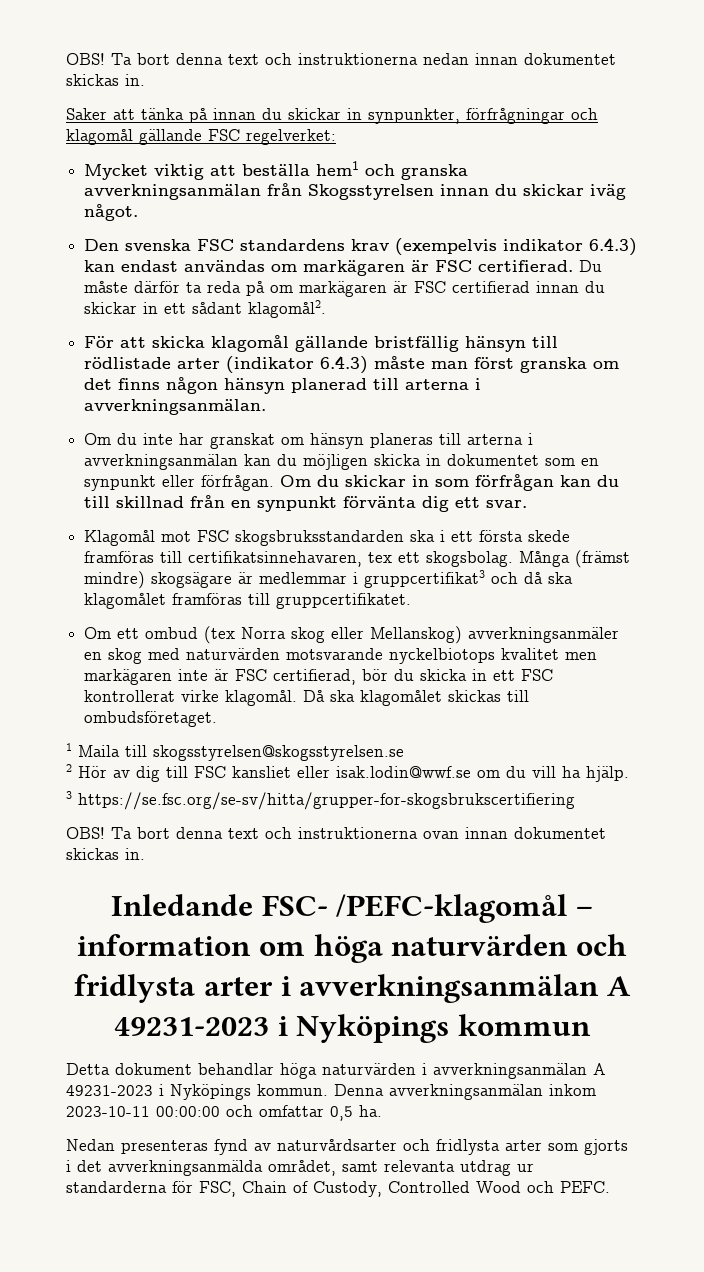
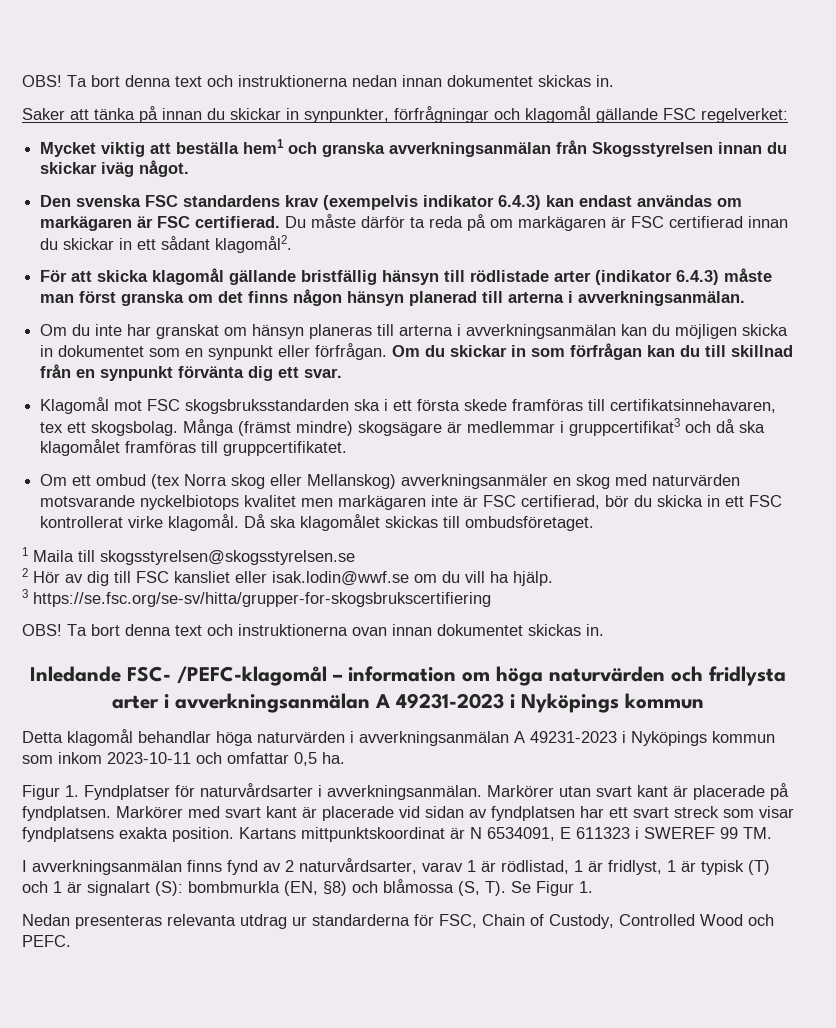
- Detta dokument behandlar höga naturvärden i avverkningsanmälan A 49231-2023 i Nyköpings kommun. Denna avverkningsanmälan inkom 2023-10-11 00:00:00 och omfattar 0,5 ha.
+ Detta klagomål behandlar höga naturvärden i avverkningsanmälan A 49231-2023 i Nyköpings kommun som inkom 2023-10-11 och omfattar 0,5 ha.
- Nedan presenteras fynd av naturvårdsarter och fridlysta arter som gjorts i det avverkningsanmälda området, samt relevanta utdrag ur standarderna för FSC, Chain of Custody, Controlled Wood och PEFC.
+ Figur 1. Fyndplatser för naturvårdsarter i avverkningsanmälan. Markörer utan svart kant är placerade på fyndplatsen. Markörer med svart kant är placerade vid sidan av fyndplatsen har ett svart streck som visar fyndplatsens exakta position. Kartans mittpunktskoordinat är N 6534091, E 611323 i SWEREF 99 TM.
+ I avverkningsanmälan finns fynd av 2 naturvårdsarter, varav 1 är rödlistad, 1 är fridlyst, 1 är typisk (T) och 1 är signalart (S): bombmurkla (EN, §8) och blåmossa (S, T). Se Figur 1.
+ Nedan presenteras relevanta utdrag ur standarderna för FSC, Chain of Custody, Controlled Wood och PEFC.

